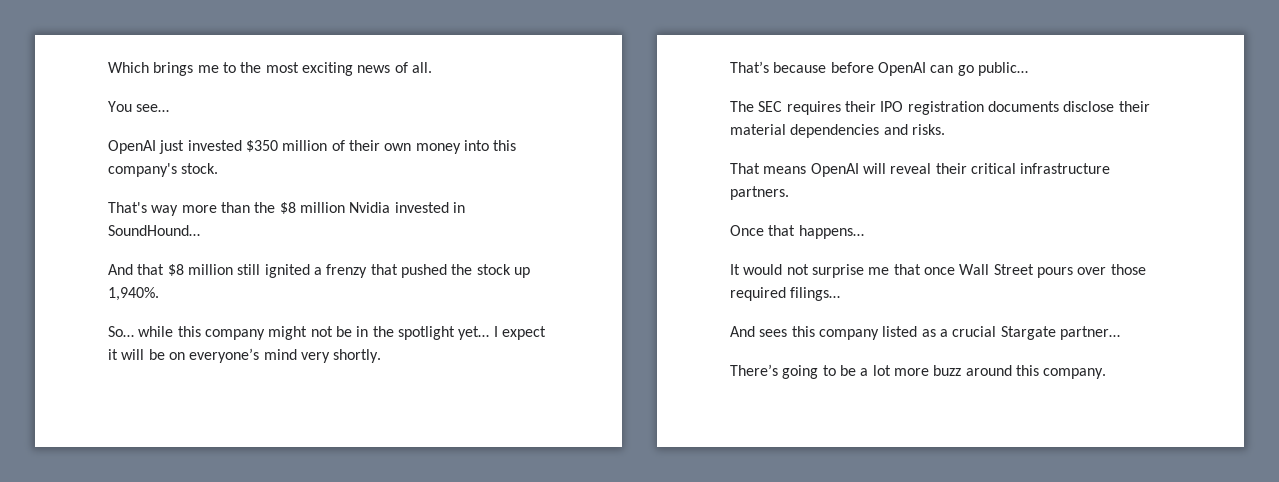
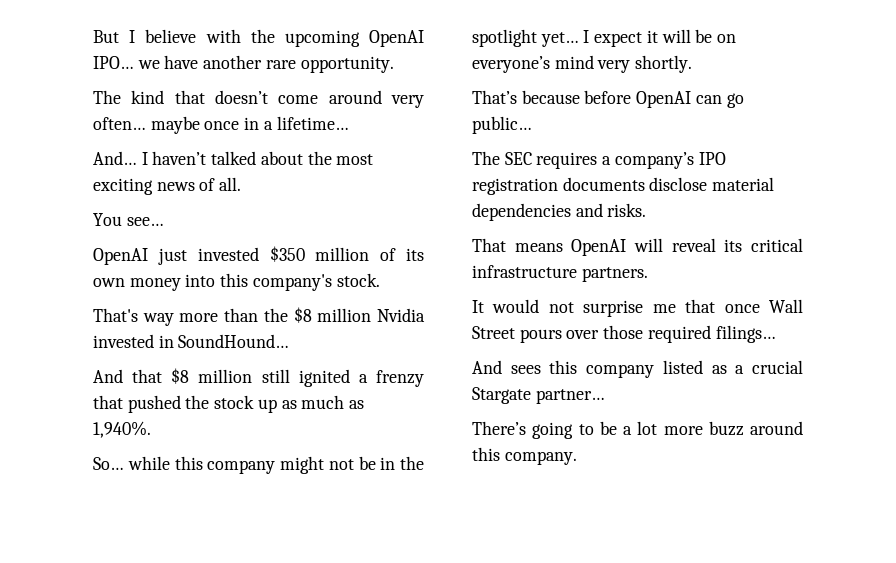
- Which brings me to the most exciting news of all.
+ But I believe with the upcoming OpenAI IPO… we have another rare opportunity.
+ The kind that doesn’t come around very often… maybe once in a lifetime…
+ And… I haven’t talked about the most exciting news of all.
- OpenAI just invested $350 million of their own money into this company's stock.
+ OpenAI just invested $350 million of its own money into this company's stock.
- And that $8 million still ignited a frenzy that pushed the stock up 1,940%.
+ And that $8 million still ignited a frenzy that pushed the stock up as much as 1,940%.
- The SEC requires their IPO registration documents disclose their material dependencies and risks.
+ The SEC requires a company’s IPO registration documents disclose material dependencies and risks.
- That means OpenAI will reveal their critical infrastructure partners.
+ That means OpenAI will reveal its critical infrastructure partners.
- Once that happens…

